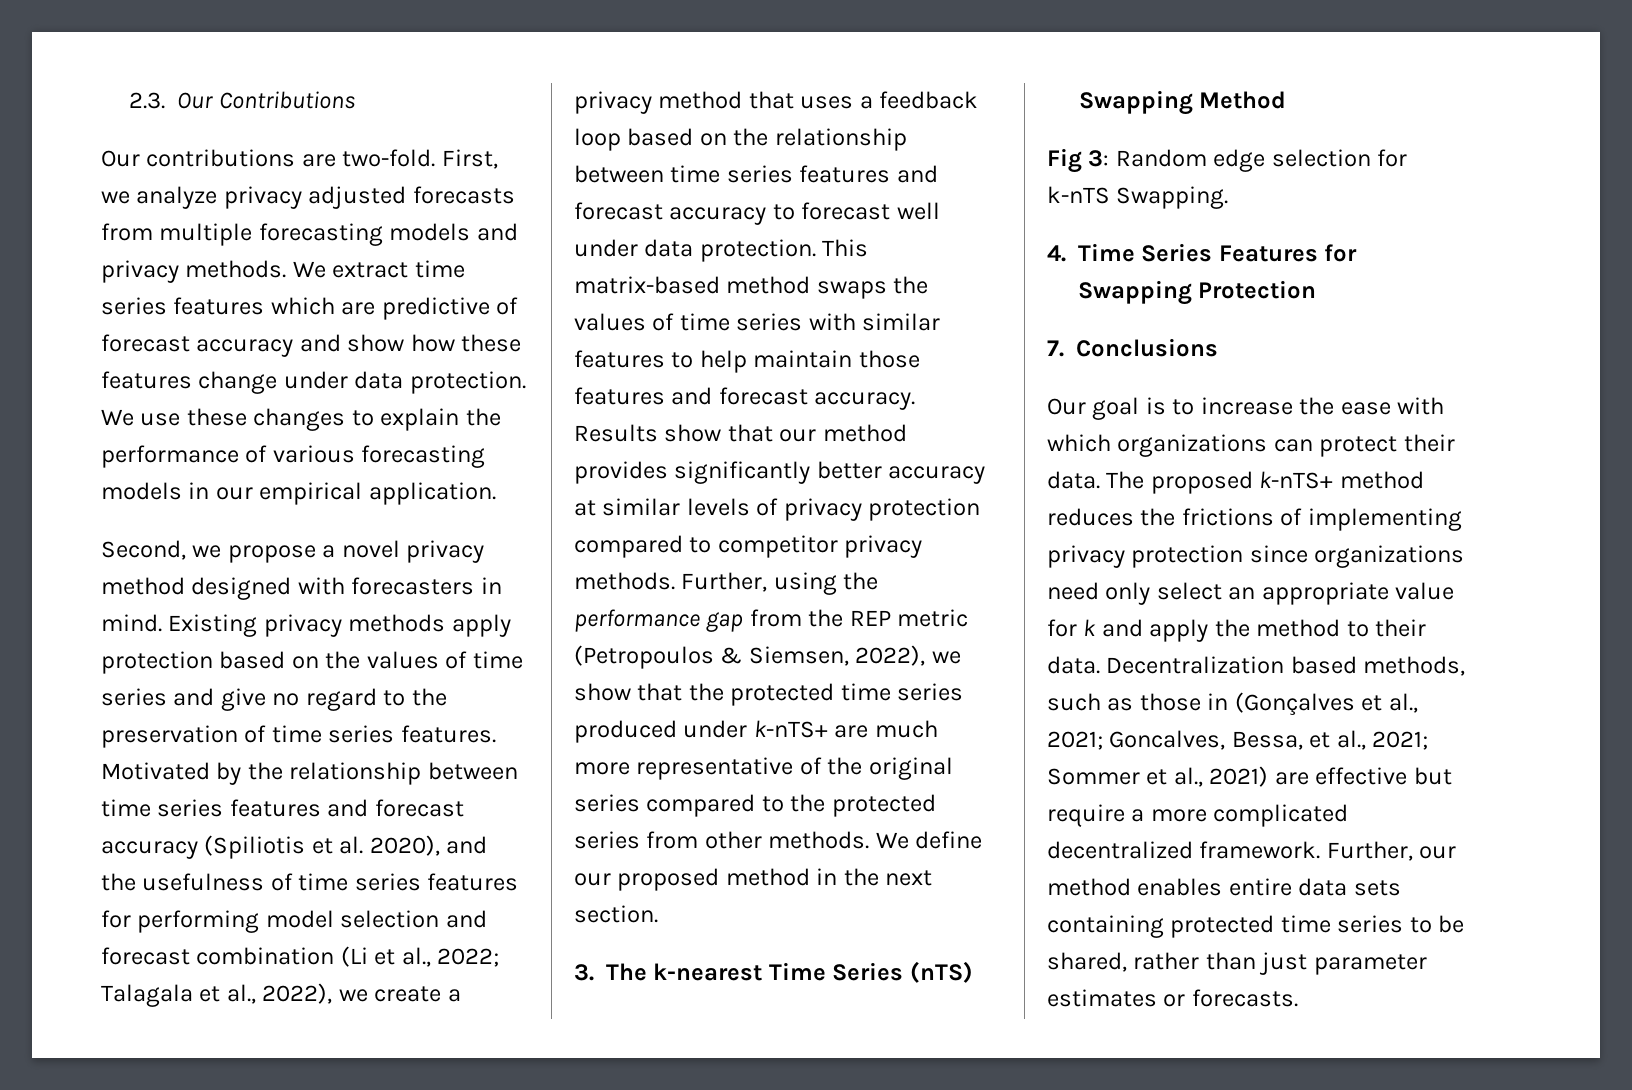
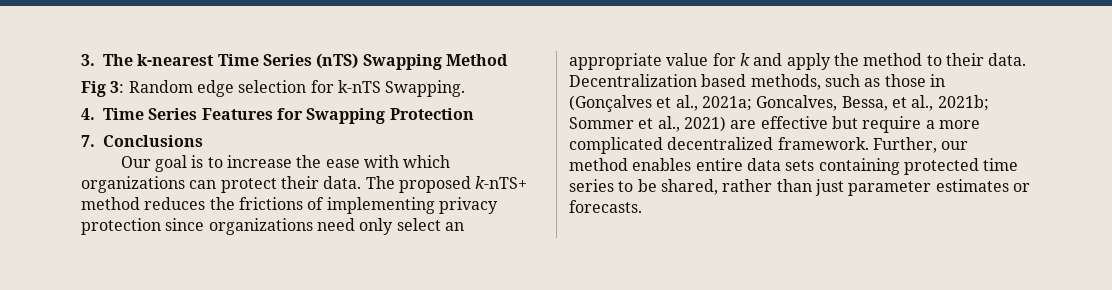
- 2.3. Our Contributions
- Our contributions are two-fold. First, we analyze privacy adjusted forecasts from multiple forecasting models and privacy methods. We extract time series features which are predictive of forecast accuracy and show how these features change under data protection. We use these changes to explain the performance of various forecasting models in our empirical application.
- Second, we propose a novel privacy method designed with forecasters in mind. Existing privacy methods apply protection based on the values of time series and give no regard to the preservation of time series features. Motivated by the relationship between time series features and forecast accuracy (Spiliotis et al. 2020), and the usefulness of time series features for performing model selection and forecast combination (Li et al., 2022; Talagala et al., 2022), we create a privacy method that uses a feedback loop based on the relationship between time series features and forecast accuracy to forecast well under data protection. This matrix-based method swaps the values of time series with similar features to help maintain those features and forecast accuracy. Results show that our method provides significantly better accuracy at similar levels of privacy protection compared to competitor privacy methods. Further, using the performance gap from the REP metric (Petropoulos & Siemsen, 2022), we show that the protected time series produced under k-nTS+ are much more representative of the original series compared to the protected series from other methods. We define our proposed method in the next section.
- Decentralization based methods, such as those in (Gonçalves et al., 2021; Goncalves, Bessa, et al., 2021; Sommer et al., 2021) are effective but require a more complicated decentralized framework.
+ Decentralization based methods, such as those in (Gonçalves et al., 2021a; Goncalves, Bessa, et al., 2021b; Sommer et al., 2021) are effective but require a more complicated decentralized framework.

